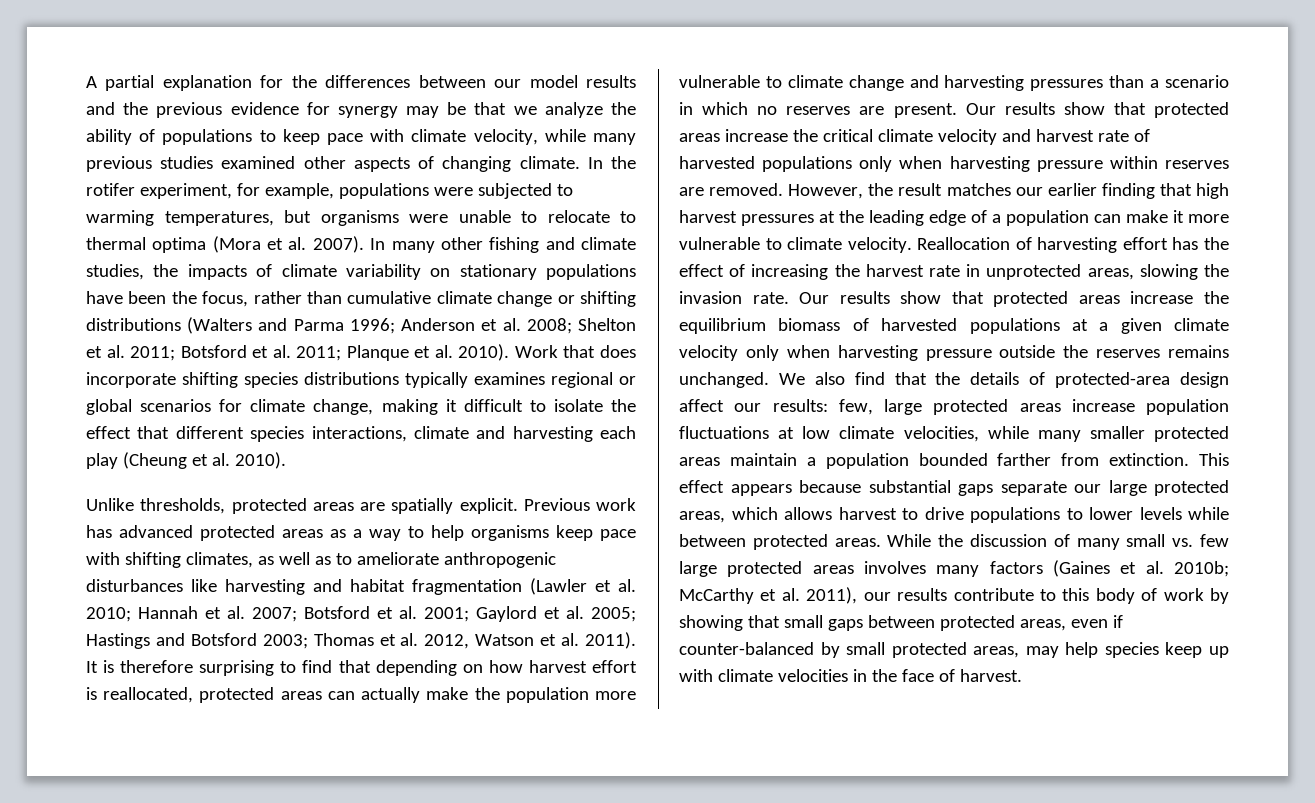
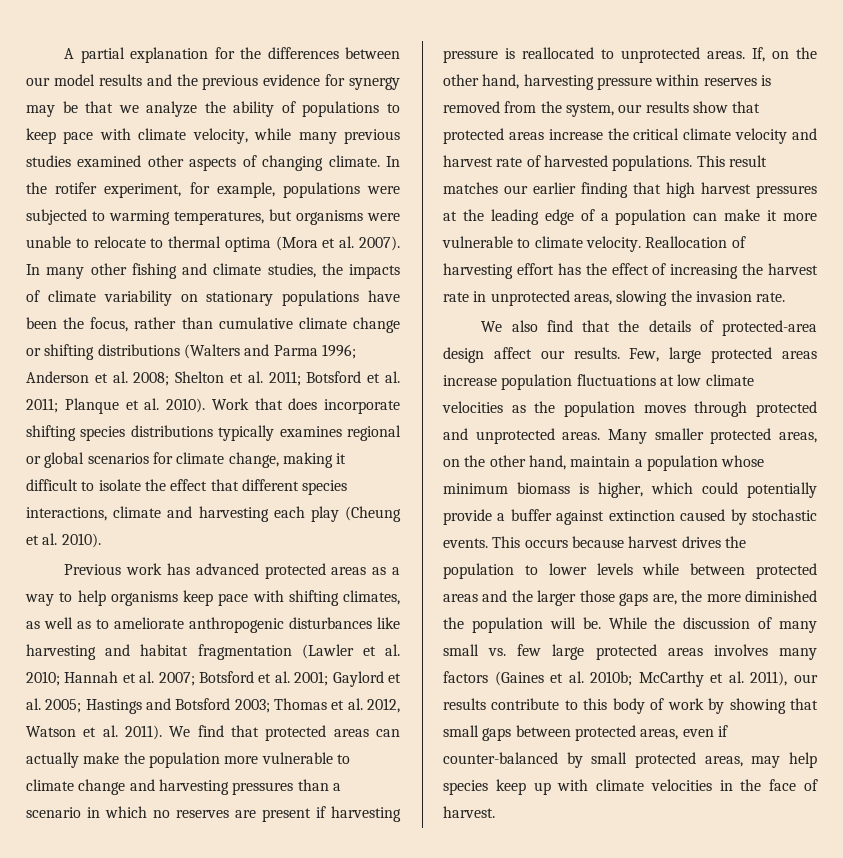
- Unlike thresholds, protected areas are spatially explicit.
- It is therefore surprising to find that depending on how harvest effort is reallocated, protected areas can actually make the population more vulnerable to climate change and harvesting pressures than a scenario in which no reserves are present. Our results show that protected areas increase the critical climate velocity and harvest rate of harvested populations only when harvesting pressure within reserves are removed. However, the result matches our earlier finding that high harvest pressures at the leading edge of a population can make it more vulnerable to climate velocity.
+ We find that protected areas can actually make the population more vulnerable to climate change and harvesting pressures than a scenario in which no reserves are present if harvesting pressure is reallocated to unprotected areas. If, on the other hand, harvesting pressure within reserves is removed from the system, our results show that protected areas increase the critical climate velocity and harvest rate of harvested populations. This result matches our earlier finding that high harvest pressures at the leading edge of a population can make it more vulnerable to climate velocity.
- Reallocation of harvesting effort has the effect of increasing the harvest rate in unprotected areas, slowing the invasion rate. Our results show that protected areas increase the equilibrium biomass of harvested populations at a given climate velocity only when harvesting pressure outside the reserves remains unchanged. We also find that the details of protected-area design affect our results: few, large protected areas increase population fluctuations at low climate velocities, while many smaller protected areas maintain a population bounded farther from extinction. This effect appears because substantial gaps separate our large protected areas, which allows harvest to drive populations to lower levels while between protected areas.
+ Reallocation of harvesting effort has the effect of increasing the harvest rate in unprotected areas, slowing the invasion rate.
+ We also find that the details of protected-area design affect our results. Few, large protected areas increase population fluctuations at low climate velocities as the population moves through protected and unprotected areas. Many smaller protected areas, on the other hand, maintain a population whose minimum biomass is higher, which could potentially provide a buffer against extinction caused by stochastic events. This occurs because harvest drives the population to lower levels while between protected areas and the larger those gaps are, the more diminished the population will be.

